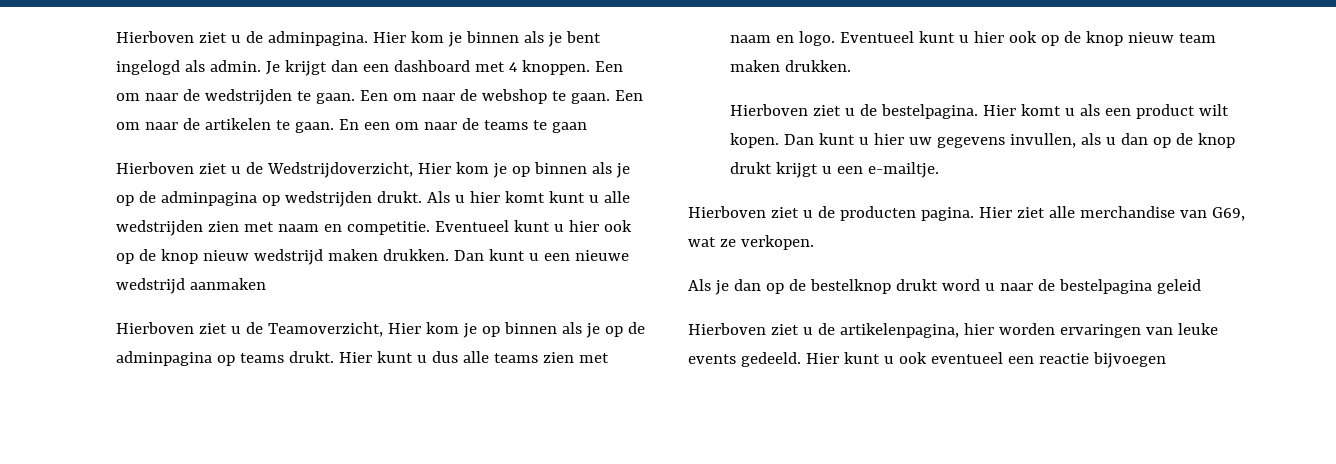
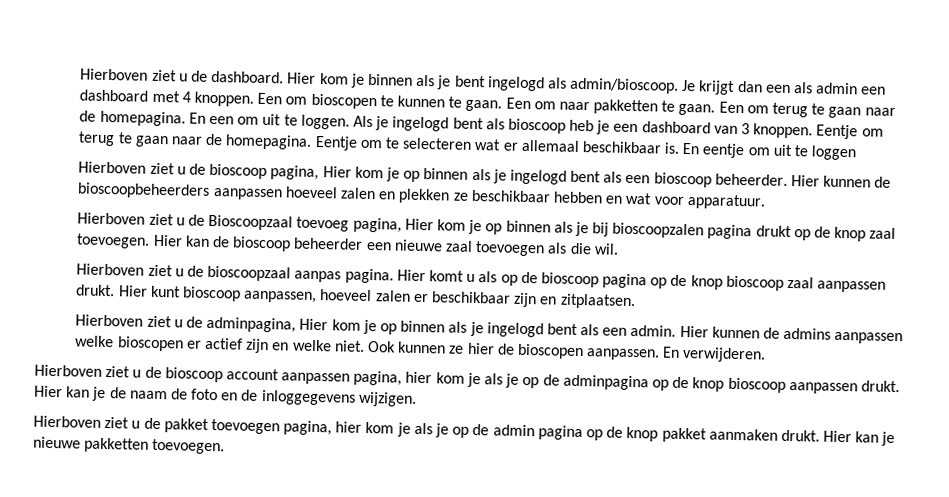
- Hierboven ziet u de adminpagina.
+ Hierboven ziet u de dashboard.
- Hier kom je binnen als je bent ingelogd als admin.
+ Hier kom je binnen als je bent ingelogd als admin/bioscoop.
- Je krijgt dan een dashboard met 4 knoppen.
+ Je krijgt dan een als admin een dashboard met 4 knoppen.
- Een om naar de wedstrijden te gaan. Een om naar de webshop te gaan. Een om naar de artikelen te gaan. En een om naar de teams te gaan
- Hierboven ziet u de Wedstrijdoverzicht, Hier kom je op binnen als je op de adminpagina op wedstrijden drukt. Als u hier komt kunt u alle wedstrijden zien met naam en competitie. Eventueel kunt u hier ook op de knop nieuw wedstrijd maken drukken. Dan kunt u een nieuwe wedstrijd aanmaken
- Hierboven ziet u de Teamoverzicht, Hier kom je op binnen als je op de adminpagina op teams drukt. Hier kunt u dus alle teams zien met naam en logo. Eventueel kunt u hier ook op de knop nieuw team maken drukken.
- Hierboven ziet u de bestelpagina.
+ Een om bioscopen te kunnen te gaan. Een om naar pakketten te gaan. Een om terug te gaan naar de homepagina. En een om uit te loggen. Als je ingelogd bent als bioscoop heb je een dashboard van 3 knoppen. Eentje om terug te gaan naar de homepagina. Eentje om te selecteren wat er allemaal beschikbaar is. En eentje om uit te loggen
+ Hierboven ziet u de bioscoop pagina, Hier kom je op binnen als je ingelogd bent als een bioscoop beheerder. Hier kunnen de bioscoopbeheerders aanpassen hoeveel zalen en plekken ze beschikbaar hebben en wat voor apparatuur.
+ Hierboven ziet u de Bioscoopzaal toevoeg pagina, Hier kom je op binnen als je bij bioscoopzalen pagina drukt op de knop zaal toevoegen. Hier kan de bioscoop beheerder een nieuwe zaal toevoegen als die wil.
+ Hierboven ziet u de bioscoopzaal aanpas pagina.
- Hier komt u als een product wilt kopen. Dan kunt u hier uw gegevens invullen, als u dan op de knop drukt krijgt u een e-mailtje.
- Hierboven ziet u de producten pagina. Hier ziet alle merchandise van G69, wat ze verkopen.
- Als je dan op de bestelknop drukt word u naar de bestelpagina geleid
- Hierboven ziet u de artikelenpagina, hier worden ervaringen van leuke events gedeeld. Hier kunt u ook eventueel een reactie bijvoegen
+ Hier komt u als op de bioscoop pagina op de knop bioscoop zaal aanpassen drukt. Hier kunt bioscoop aanpassen, hoeveel zalen er beschikbaar zijn en zitplaatsen.
+ Hierboven ziet u de adminpagina, Hier kom je op binnen als je ingelogd bent als een admin. Hier kunnen de admins aanpassen welke bioscopen er actief zijn en welke niet. Ook kunnen ze hier de bioscopen aanpassen. En verwijderen.
+ Hierboven ziet u de bioscoop account aanpassen pagina, hier kom je als je op de adminpagina op de knop bioscoop aanpassen drukt. Hier kan je de naam de foto en de inloggegevens wijzigen.
+ Hierboven ziet u de pakket toevoegen pagina, hier kom je als je op de admin pagina op de knop pakket aanmaken drukt. Hier kan je nieuwe pakketten toevoegen.

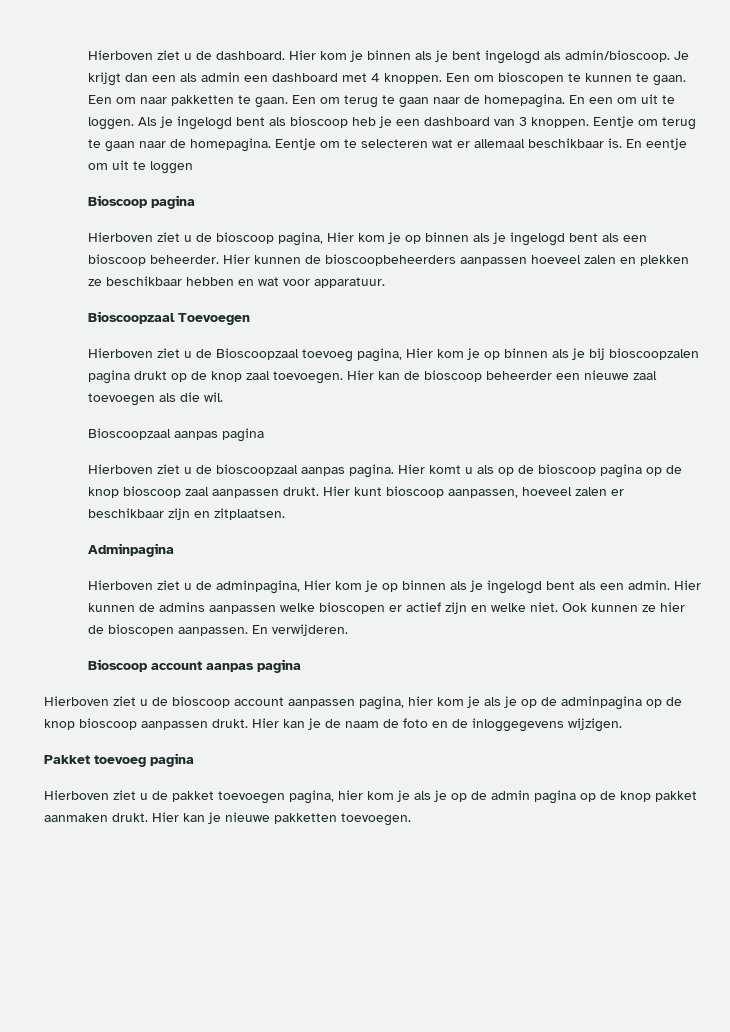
+ Bioscoop pagina
+ Bioscoopzaal Toevoegen
+ Bioscoopzaal aanpas pagina
+ Adminpagina
+ Bioscoop account aanpas pagina
+ Pakket toevoeg pagina

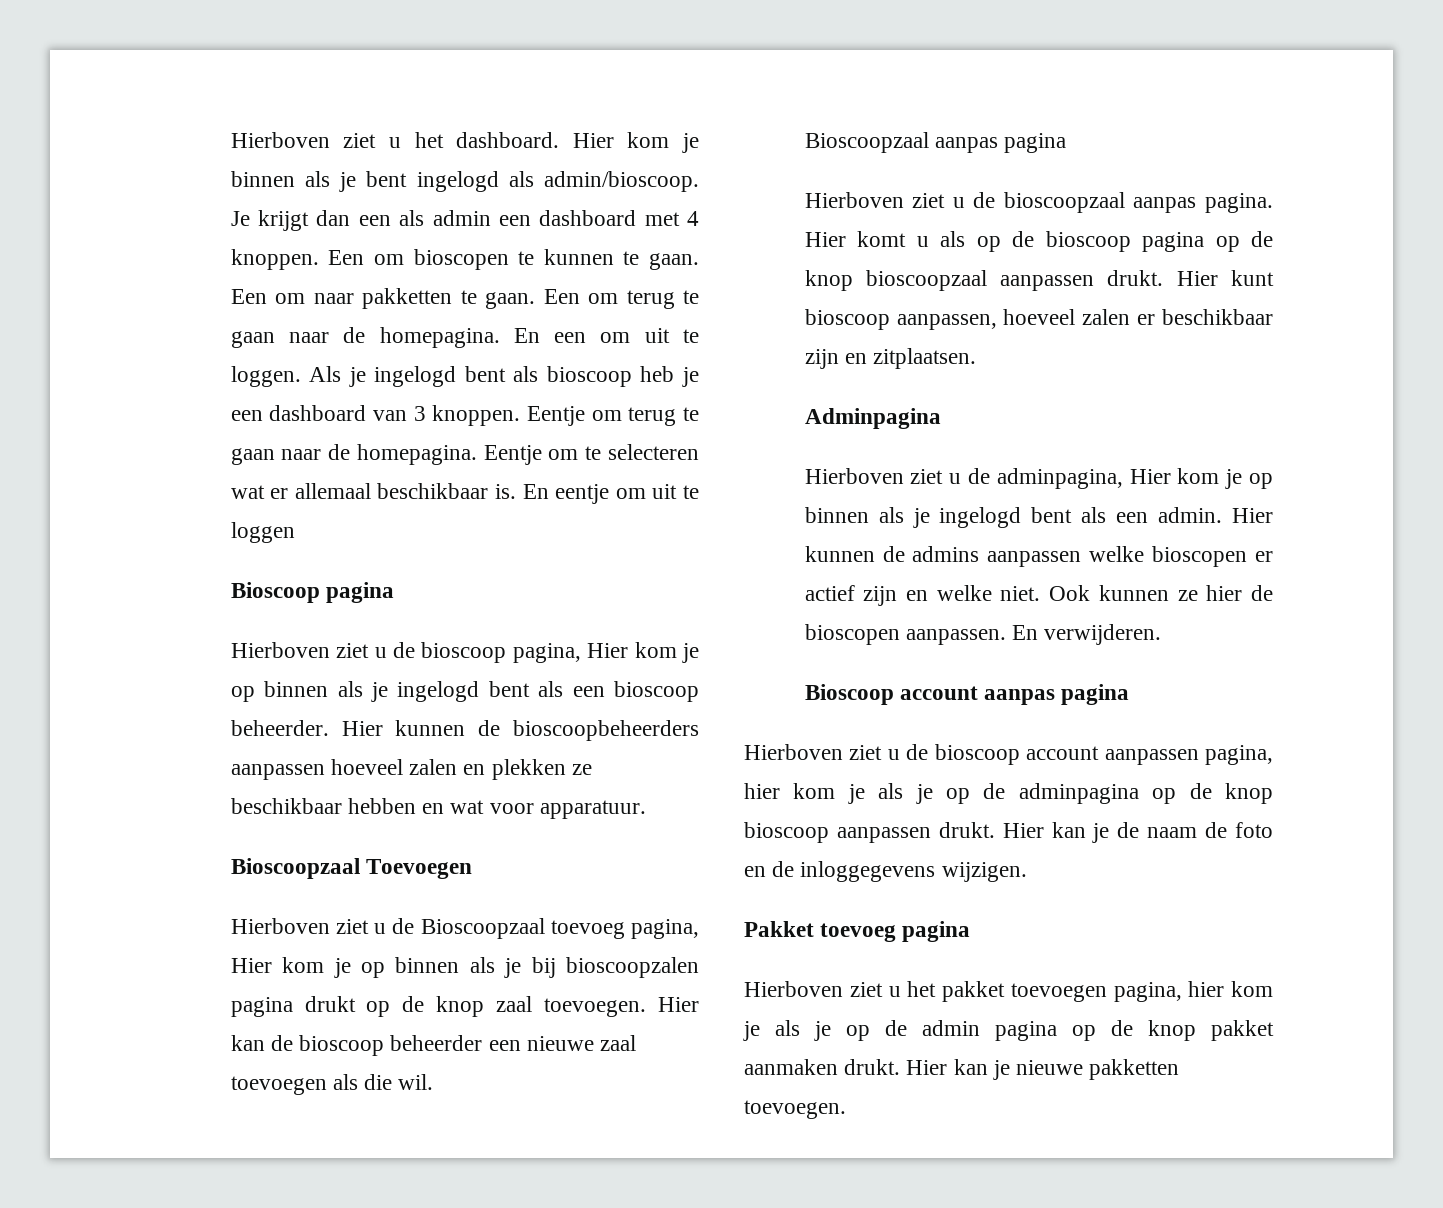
- Hierboven ziet u de dashboard.
+ Hierboven ziet u het dashboard.
- Hier komt u als op de bioscoop pagina op de knop bioscoop zaal aanpassen drukt.
+ Hier komt u als op de bioscoop pagina op de knop bioscoopzaal aanpassen drukt.
- Hierboven ziet u de pakket toevoegen pagina, hier kom je als je op de admin pagina op de knop pakket aanmaken drukt.
+ Hierboven ziet u het pakket toevoegen pagina, hier kom je als je op de admin pagina op de knop pakket aanmaken drukt.

